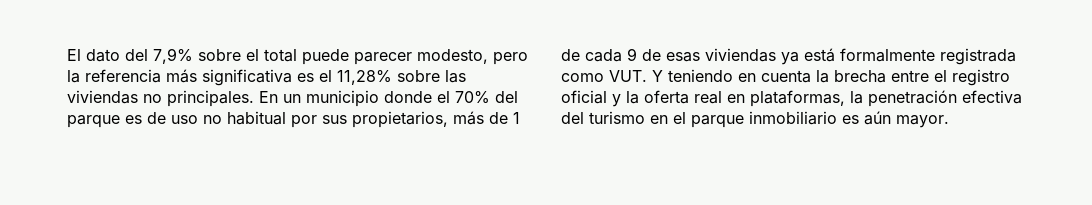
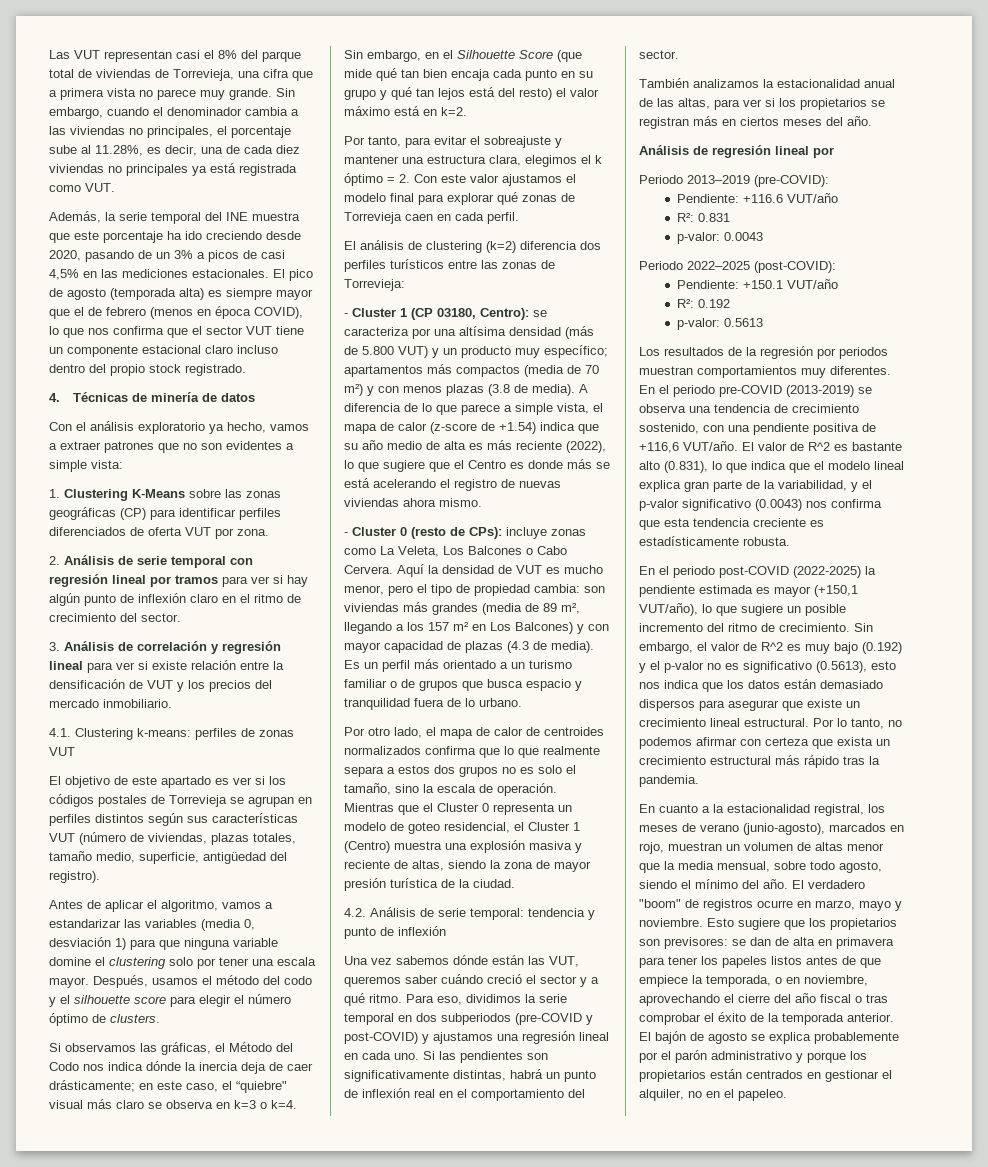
- El dato del 7,9% sobre el total puede parecer modesto, pero la referencia más significativa es el 11,28% sobre las viviendas no principales. En un municipio donde el 70% del parque es de uso no habitual por sus propietarios, más de 1 de cada 9 de esas viviendas ya está formalmente registrada como VUT. Y teniendo en cuenta la brecha entre el registro oficial y la oferta real en plataformas, la penetración efectiva del turismo en el parque inmobiliario es aún mayor.
+ Las VUT representan casi el 8% del parque total de viviendas de Torrevieja, una cifra que a primera vista no parece muy grande. Sin embargo, cuando el denominador cambia a las viviendas no principales, el porcentaje sube al 11.28%, es decir, una de cada diez viviendas no principales ya está registrada como VUT.
+ Además, la serie temporal del INE muestra que este porcentaje ha ido creciendo desde 2020, pasando de un 3% a picos de casi 4,5% en las mediciones estacionales. El pico de agosto (temporada alta) es siempre mayor que el de febrero (menos en época COVID), lo que nos confirma que el sector VUT tiene un componente estacional claro incluso dentro del propio stock registrado.
+ 4. Técnicas de minería de datos
+ Con el análisis exploratorio ya hecho, vamos a extraer patrones que no son evidentes a simple vista:
+ 1. Clustering K-Means sobre las zonas geográficas (CP) para identificar perfiles diferenciados de oferta VUT por zona.
+ 2. Análisis de serie temporal con regresión lineal por tramos para ver si hay algún punto de inflexión claro en el ritmo de crecimiento del sector.
+ 3. Análisis de correlación y regresión lineal para ver si existe relación entre la densificación de VUT y los precios del mercado inmobiliario.
+ 4.1. Clustering k-means: perfiles de zonas VUT
+ El objetivo de este apartado es ver si los códigos postales de Torrevieja se agrupan en perfiles distintos según sus características VUT (número de viviendas, plazas totales, tamaño medio, superficie, antigüedad del registro).
+ Antes de aplicar el algoritmo, vamos a estandarizar las variables (media 0, desviación 1) para que ninguna variable domine el clustering solo por tener una escala mayor. Después, usamos el método del codo y el silhouette score para elegir el número óptimo de clusters.
+ Si observamos las gráficas, el Método del Codo nos indica dónde la inercia deja de caer drásticamente; en este caso, el “quiebre" visual más claro se observa en k=3 o k=4. Sin embargo, en el Silhouette Score (que mide qué tan bien encaja cada punto en su grupo y qué tan lejos está del resto) el valor máximo está en k=2.
+ Por tanto, para evitar el sobreajuste y mantener una estructura clara, elegimos el k óptimo = 2. Con este valor ajustamos el modelo final para explorar qué zonas de Torrevieja caen en cada perfil.
+ El análisis de clustering (k=2) diferencia dos perfiles turísticos entre las zonas de Torrevieja:
+ - Cluster 1 (CP 03180, Centro): se caracteriza por una altísima densidad (más de 5.800 VUT) y un producto muy específico; apartamentos más compactos (media de 70 m²) y con menos plazas (3.8 de media). A diferencia de lo que parece a simple vista, el mapa de calor (z-score de +1.54) indica que su año medio de alta es más reciente (2022), lo que sugiere que el Centro es donde más se está acelerando el registro de nuevas viviendas ahora mismo.
+ - Cluster 0 (resto de CPs): incluye zonas como La Veleta, Los Balcones o Cabo Cervera. Aquí la densidad de VUT es mucho menor, pero el tipo de propiedad cambia: son viviendas más grandes (media de 89 m², llegando a los 157 m² en Los Balcones) y con mayor capacidad de plazas (4.3 de media). Es un perfil más orientado a un turismo familiar o de grupos que busca espacio y tranquilidad fuera de lo urbano.
+ Por otro lado, el mapa de calor de centroides normalizados confirma que lo que realmente separa a estos dos grupos no es solo el tamaño, sino la escala de operación. Mientras que el Cluster 0 representa un modelo de goteo residencial, el Cluster 1 (Centro) muestra una explosión masiva y reciente de altas, siendo la zona de mayor presión turística de la ciudad.
+ 4.2. Análisis de serie temporal: tendencia y punto de inflexión
+ Una vez sabemos dónde están las VUT, queremos saber cuándo creció el sector y a qué ritmo. Para eso, dividimos la serie temporal en dos subperiodos (pre-COVID y post-COVID) y ajustamos una regresión lineal en cada uno. Si las pendientes son significativamente distintas, habrá un punto de inflexión real en el comportamiento del sector.
+ También analizamos la estacionalidad anual de las altas, para ver si los propietarios se registran más en ciertos meses del año.
+ Análisis de regresión lineal por
+ Periodo 2013–2019 (pre-COVID):
+ Pendiente: +116.6 VUT/año
+ R²: 0.831
+ p-valor: 0.0043
+ Periodo 2022–2025 (post-COVID):
+ Pendiente: +150.1 VUT/año
+ R²: 0.192
+ p-valor: 0.5613
+ Los resultados de la regresión por periodos muestran comportamientos muy diferentes. En el periodo pre-COVID (2013-2019) se observa una tendencia de crecimiento sostenido, con una pendiente positiva de +116,6 VUT/año. El valor de R^2 es bastante alto (0.831), lo que indica que el modelo lineal explica gran parte de la variabilidad, y el p-valor significativo (0.0043) nos confirma que esta tendencia creciente es estadísticamente robusta.
+ En el periodo post-COVID (2022-2025) la pendiente estimada es mayor (+150,1 VUT/año), lo que sugiere un posible incremento del ritmo de crecimiento. Sin embargo, el valor de R^2 es muy bajo (0.192) y el p-valor no es significativo (0.5613), esto nos indica que los datos están demasiado dispersos para asegurar que existe un crecimiento lineal estructural. Por lo tanto, no podemos afirmar con certeza que exista un crecimiento estructural más rápido tras la pandemia.
+ En cuanto a la estacionalidad registral, los meses de verano (junio-agosto), marcados en rojo, muestran un volumen de altas menor que la media mensual, sobre todo agosto, siendo el mínimo del año. El verdadero "boom" de registros ocurre en marzo, mayo y noviembre. Esto sugiere que los propietarios son previsores: se dan de alta en primavera para tener los papeles listos antes de que empiece la temporada, o en noviembre, aprovechando el cierre del año fiscal o tras comprobar el éxito de la temporada anterior. El bajón de agosto se explica probablemente por el parón administrativo y porque los propietarios están centrados en gestionar el alquiler, no en el papeleo.

